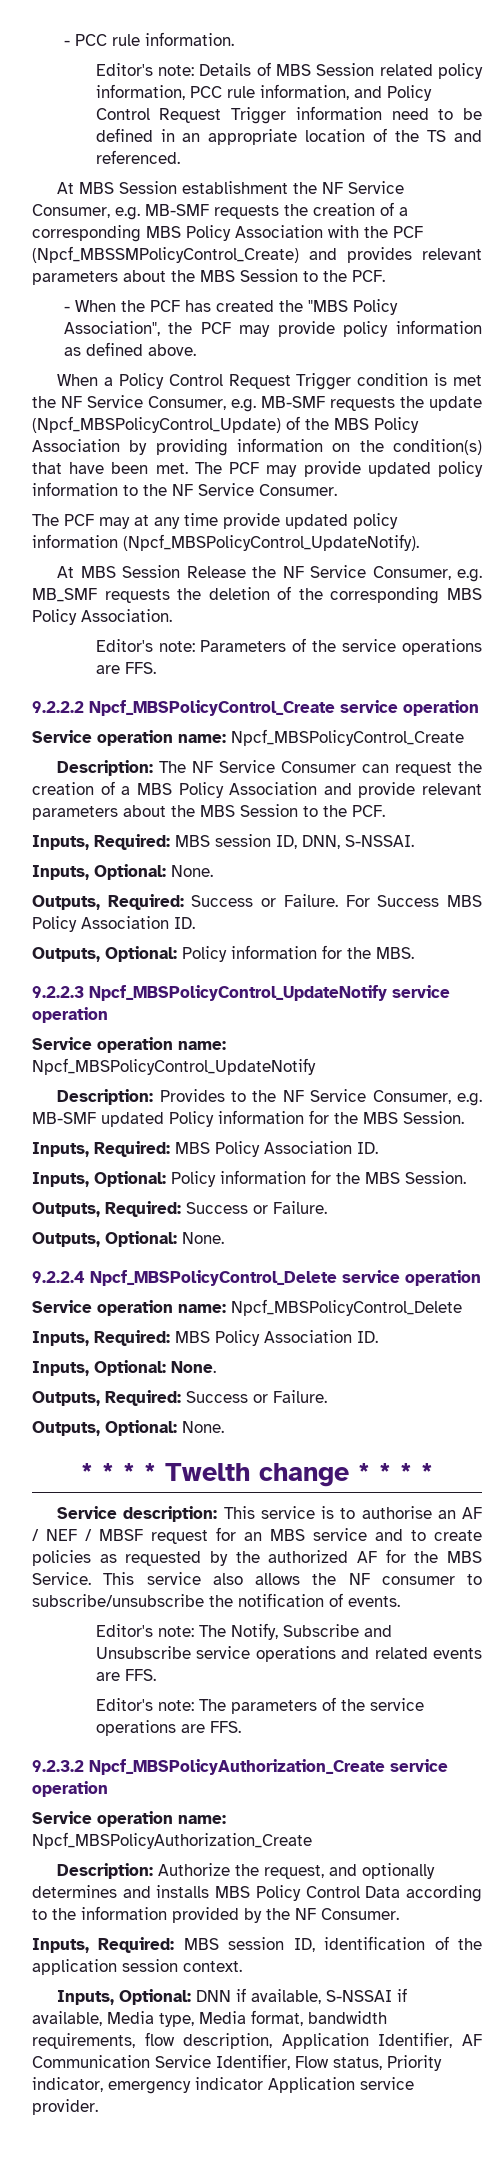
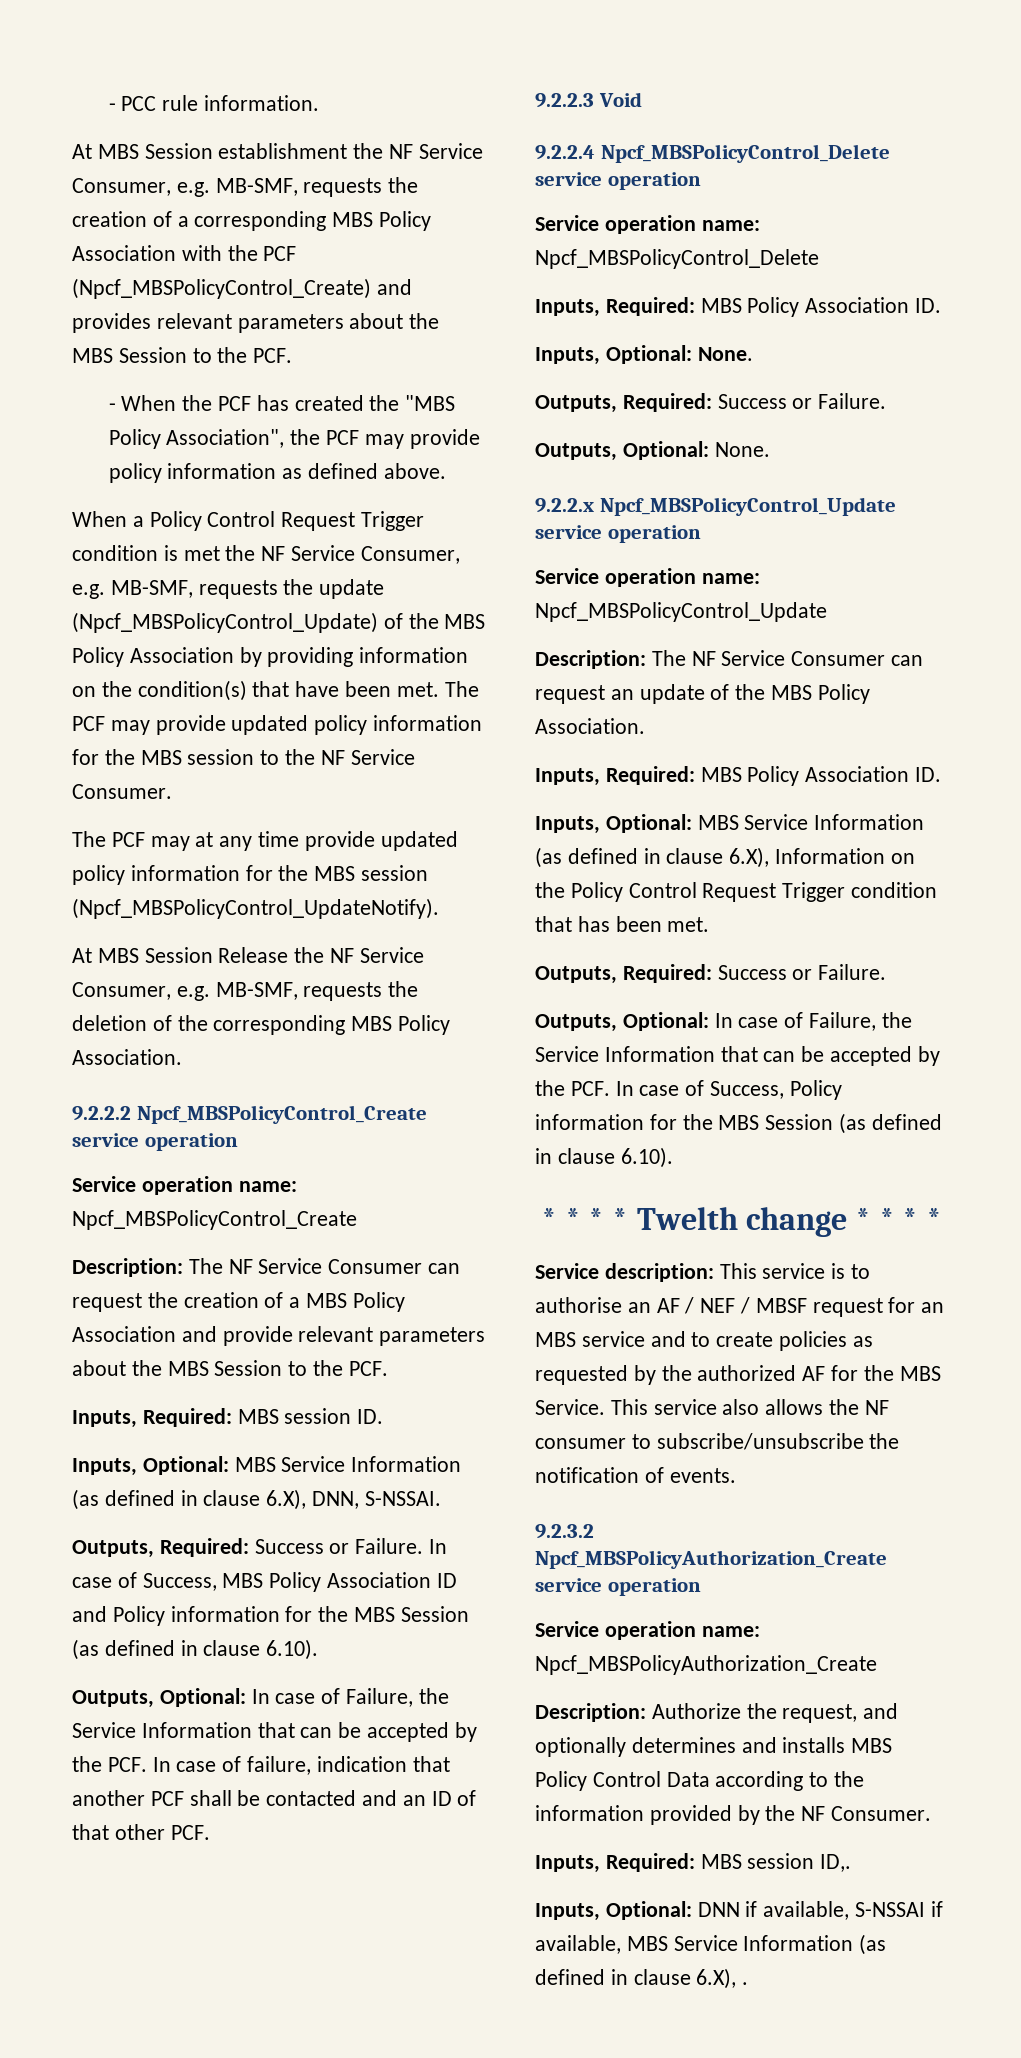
- Editor's note: Details of MBS Session related policy information, PCC rule information, and Policy Control Request Trigger information need to be defined in an appropriate location of the TS and referenced.
- At MBS Session establishment the NF Service Consumer, e.g. MB-SMF requests the creation of a corresponding MBS Policy Association with the PCF (Npcf_MBSSMPolicyControl_Create) and provides relevant parameters about the MBS Session to the PCF.
+ At MBS Session establishment the NF Service Consumer, e.g. MB-SMF, requests the creation of a corresponding MBS Policy Association with the PCF (Npcf_MBSPolicyControl_Create) and provides relevant parameters about the MBS Session to the PCF.
- When a Policy Control Request Trigger condition is met the NF Service Consumer, e.g. MB-SMF requests the update (Npcf_MBSPolicyControl_Update) of the MBS Policy Association by providing information on the condition(s) that have been met.
+ When a Policy Control Request Trigger condition is met the NF Service Consumer, e.g. MB-SMF, requests the update (Npcf_MBSPolicyControl_Update) of the MBS Policy Association by providing information on the condition(s) that have been met.
- The PCF may provide updated policy information to the NF Service Consumer.
+ The PCF may provide updated policy information for the MBS session to the NF Service Consumer.
- The PCF may at any time provide updated policy information (Npcf_MBSPolicyControl_UpdateNotify).
+ The PCF may at any time provide updated policy information for the MBS session (Npcf_MBSPolicyControl_UpdateNotify).
- At MBS Session Release the NF Service Consumer, e.g. MB_SMF requests the deletion of the corresponding MBS Policy Association.
+ At MBS Session Release the NF Service Consumer, e.g. MB-SMF, requests the deletion of the corresponding MBS Policy Association.
- Editor's note: Parameters of the service operations are FFS.
- Inputs, Required: MBS session ID, DNN, S-NSSAI.
- Inputs, Optional: None.
- Outputs, Required: Success or Failure. For Success MBS Policy Association ID.
- Outputs, Optional: Policy information for the MBS.
- 9.2.2.3 Npcf_MBSPolicyControl_UpdateNotify service operation
- Service operation name: Npcf_MBSPolicyControl_UpdateNotify
- Description: Provides to the NF Service Consumer, e.g. MB-SMF updated Policy information for the MBS Session.
- Inputs, Required: MBS Policy Association ID.
- Inputs, Optional: Policy information for the MBS Session.
- Outputs, Required: Success or Failure.
- Outputs, Optional: None.
+ Inputs, Required: MBS session ID.
+ Inputs, Optional: MBS Service Information (as defined in clause 6.X), DNN, S-NSSAI.
+ Outputs, Required: Success or Failure. In case of Success, MBS Policy Association ID and Policy information for the MBS Session (as defined in clause 6.10).
+ Outputs, Optional: In case of Failure, the Service Information that can be accepted by the PCF. In case of failure, indication that another PCF shall be contacted and an ID of that other PCF.
+ 9.2.2.3 Void
+ 9.2.2.x Npcf_MBSPolicyControl_Update service operation
+ Service operation name: Npcf_MBSPolicyControl_Update
+ Description: The NF Service Consumer can request an update of the MBS Policy Association.
+ Inputs, Required: MBS Policy Association ID.
+ Inputs, Optional: MBS Service Information (as defined in clause 6.X), Information on the Policy Control Request Trigger condition that has been met.
+ Outputs, Required: Success or Failure.
+ Outputs, Optional: In case of Failure, the Service Information that can be accepted by the PCF. In case of Success, Policy information for the MBS Session (as defined in clause 6.10).
- Editor's note: The Notify, Subscribe and Unsubscribe service operations and related events are FFS.
- Editor's note: The parameters of the service operations are FFS.
- Inputs, Required: MBS session ID, identification of the application session context.
+ Inputs, Required: MBS session ID,.
- Inputs, Optional: DNN if available, S-NSSAI if available, Media type, Media format, bandwidth requirements, flow description, Application Identifier, AF Communication Service Identifier, Flow status, Priority indicator, emergency indicator Application service provider.
+ Inputs, Optional: DNN if available, S-NSSAI if available, MBS Service Information (as defined in clause 6.X), .

